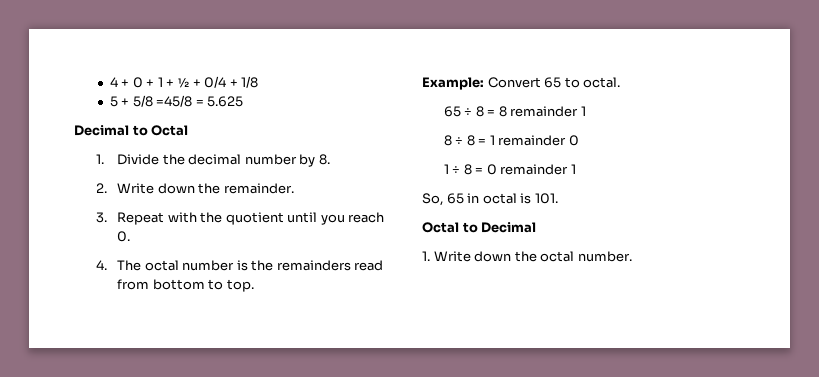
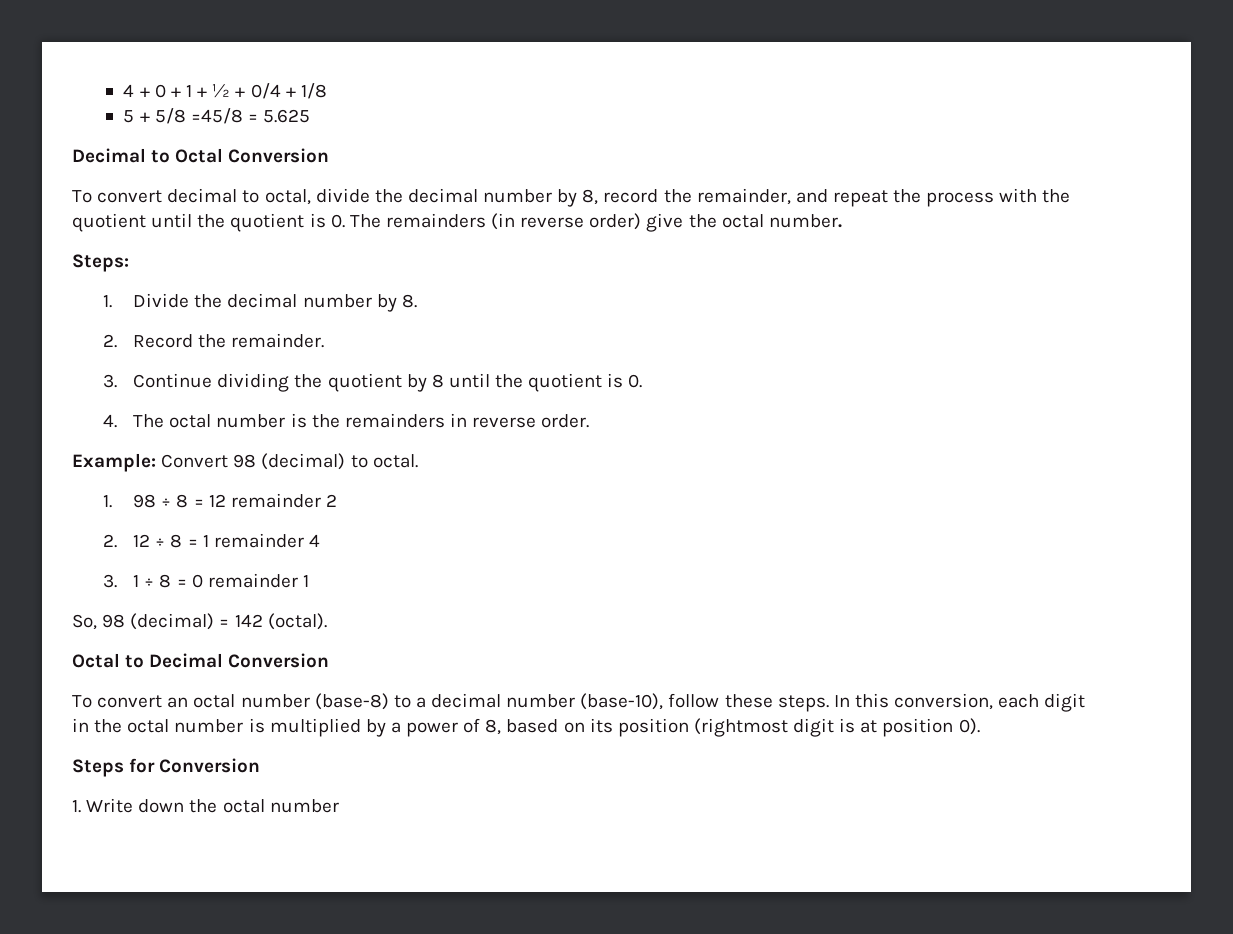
- Decimal to Octal
+ Decimal to Octal Conversion
+ To convert decimal to octal, divide the decimal number by 8, record the remainder, and repeat the process with the quotient until the quotient is 0. The remainders (in reverse order) give the octal number.
+ Steps:
- 2. Write down the remainder.
+ 2. Record the remainder.
- 3. Repeat with the quotient until you reach 0.
+ 3. Continue dividing the quotient by 8 until the quotient is 0.
- 4. The octal number is the remainders read from bottom to top.
+ 4. The octal number is the remainders in reverse order.
- Example: Convert 65 to octal.
+ Example: Convert 98 (decimal) to octal.
- 65 ÷ 8 = 8 remainder 1
- 8 ÷ 8 = 1 remainder 0
- 1 ÷ 8 = 0 remainder 1
+ 1. 98 ÷ 8 = 12 remainder 2
+ 2. 12 ÷ 8 = 1 remainder 4
+ 3. 1 ÷ 8 = 0 remainder 1
- So, 65 in octal is 101.
- Octal to Decimal
+ So, 98 (decimal) = 142 (octal).
+ Octal to Decimal Conversion
+ To convert an octal number (base-8) to a decimal number (base-10), follow these steps. In this conversion, each digit in the octal number is multiplied by a power of 8, based on its position (rightmost digit is at position 0).
+ Steps for Conversion
- 1. Write down the octal number.
+ 1. Write down the octal number

